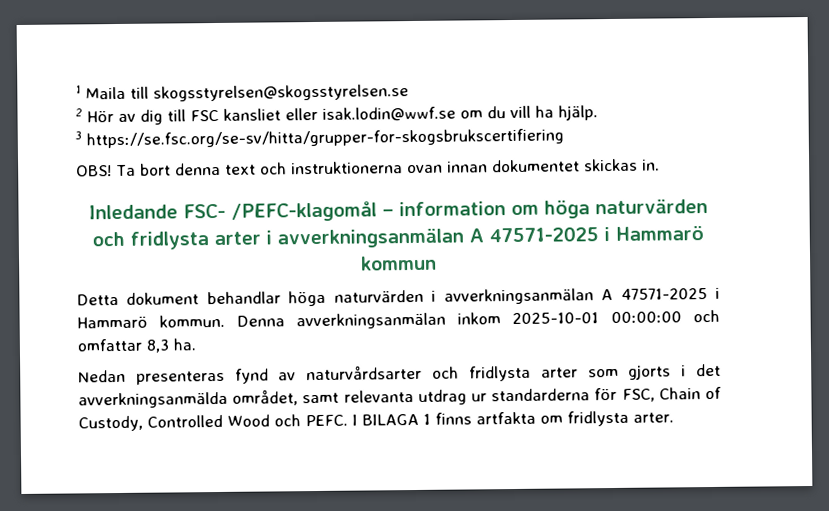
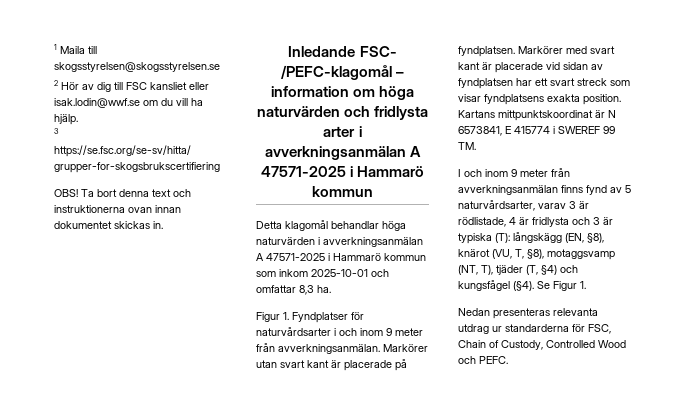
- Detta dokument behandlar höga naturvärden i avverkningsanmälan A 47571-2025 i Hammarö kommun. Denna avverkningsanmälan inkom 2025-10-01 00:00:00 och omfattar 8,3 ha.
+ Detta klagomål behandlar höga naturvärden i avverkningsanmälan A 47571-2025 i Hammarö kommun som inkom 2025-10-01 och omfattar 8,3 ha.
- Nedan presenteras fynd av naturvårdsarter och fridlysta arter som gjorts i det avverkningsanmälda området, samt relevanta utdrag ur standarderna för FSC, Chain of Custody, Controlled Wood och PEFC. I BILAGA 1 finns artfakta om fridlysta arter.
+ Figur 1. Fyndplatser för naturvårdsarter i och inom 9 meter från avverkningsanmälan. Markörer utan svart kant är placerade på fyndplatsen. Markörer med svart kant är placerade vid sidan av fyndplatsen har ett svart streck som visar fyndplatsens exakta position. Kartans mittpunktskoordinat är N 6573841, E 415774 i SWEREF 99 TM.
+ I och inom 9 meter från avverkningsanmälan finns fynd av 5 naturvårdsarter, varav 3 är rödlistade, 4 är fridlysta och 3 är typiska (T): långskägg (EN, §8), knärot (VU, T, §8), motaggsvamp (NT, T), tjäder (T, §4) och kungsfågel (§4). Se Figur 1.
+ Nedan presenteras relevanta utdrag ur standarderna för FSC, Chain of Custody, Controlled Wood och PEFC.

